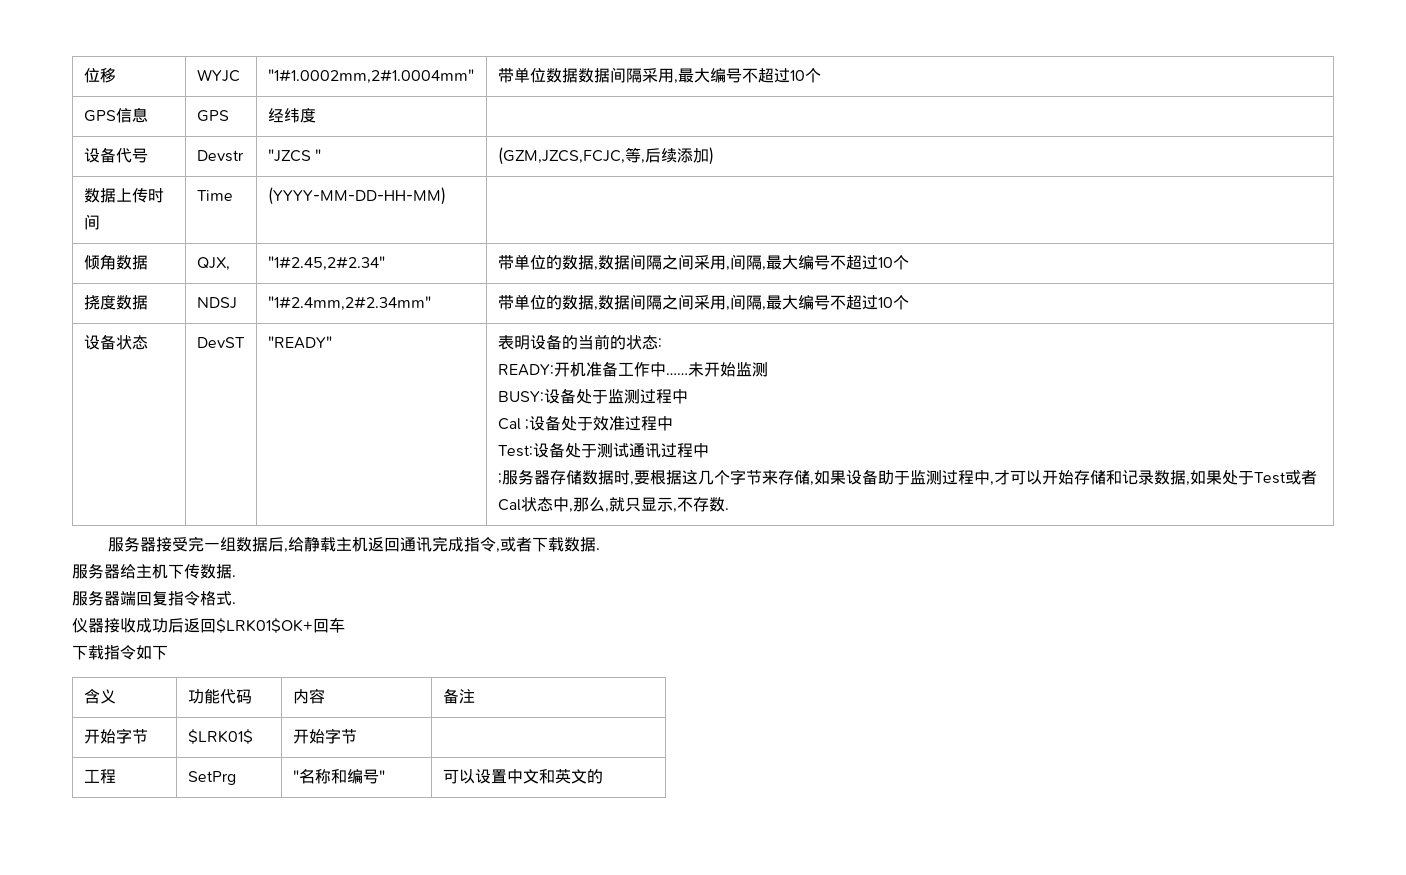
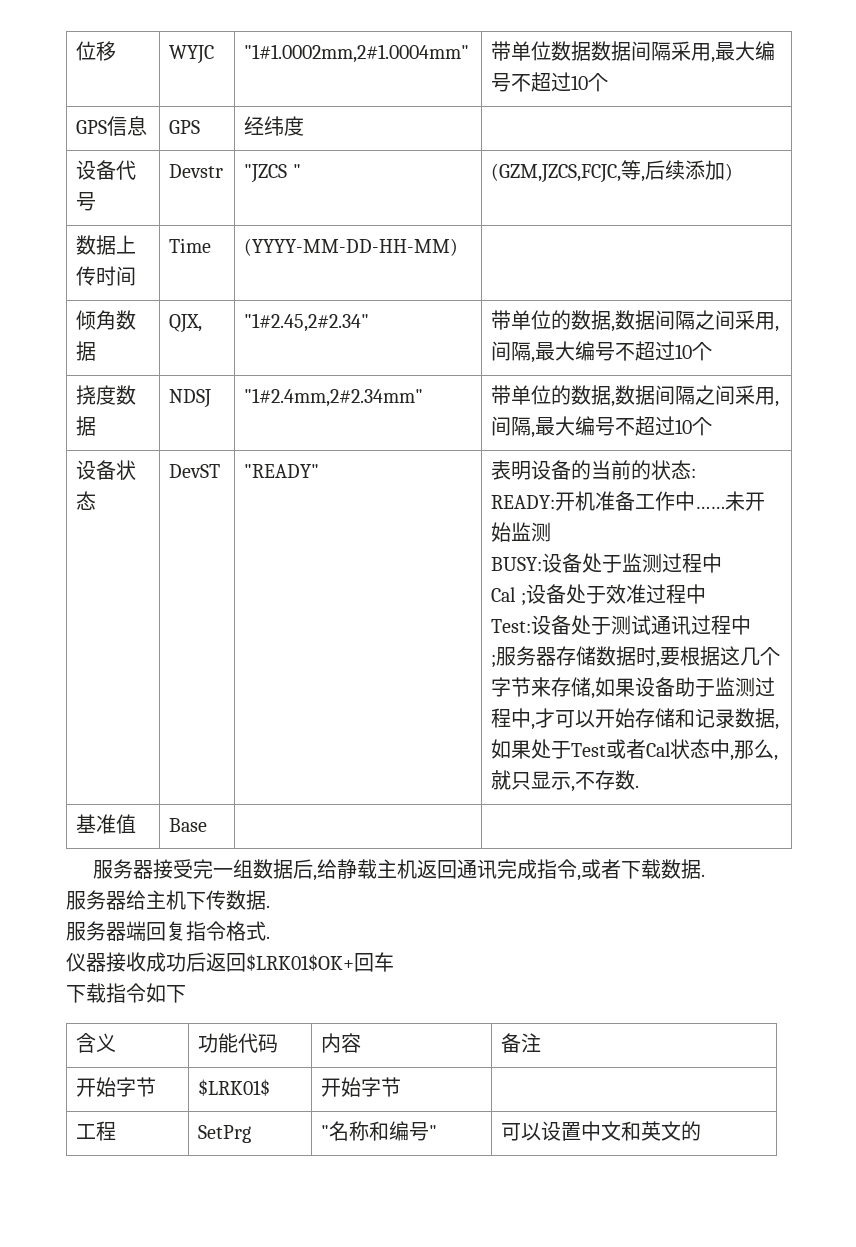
+ 基准值 | Base | |

